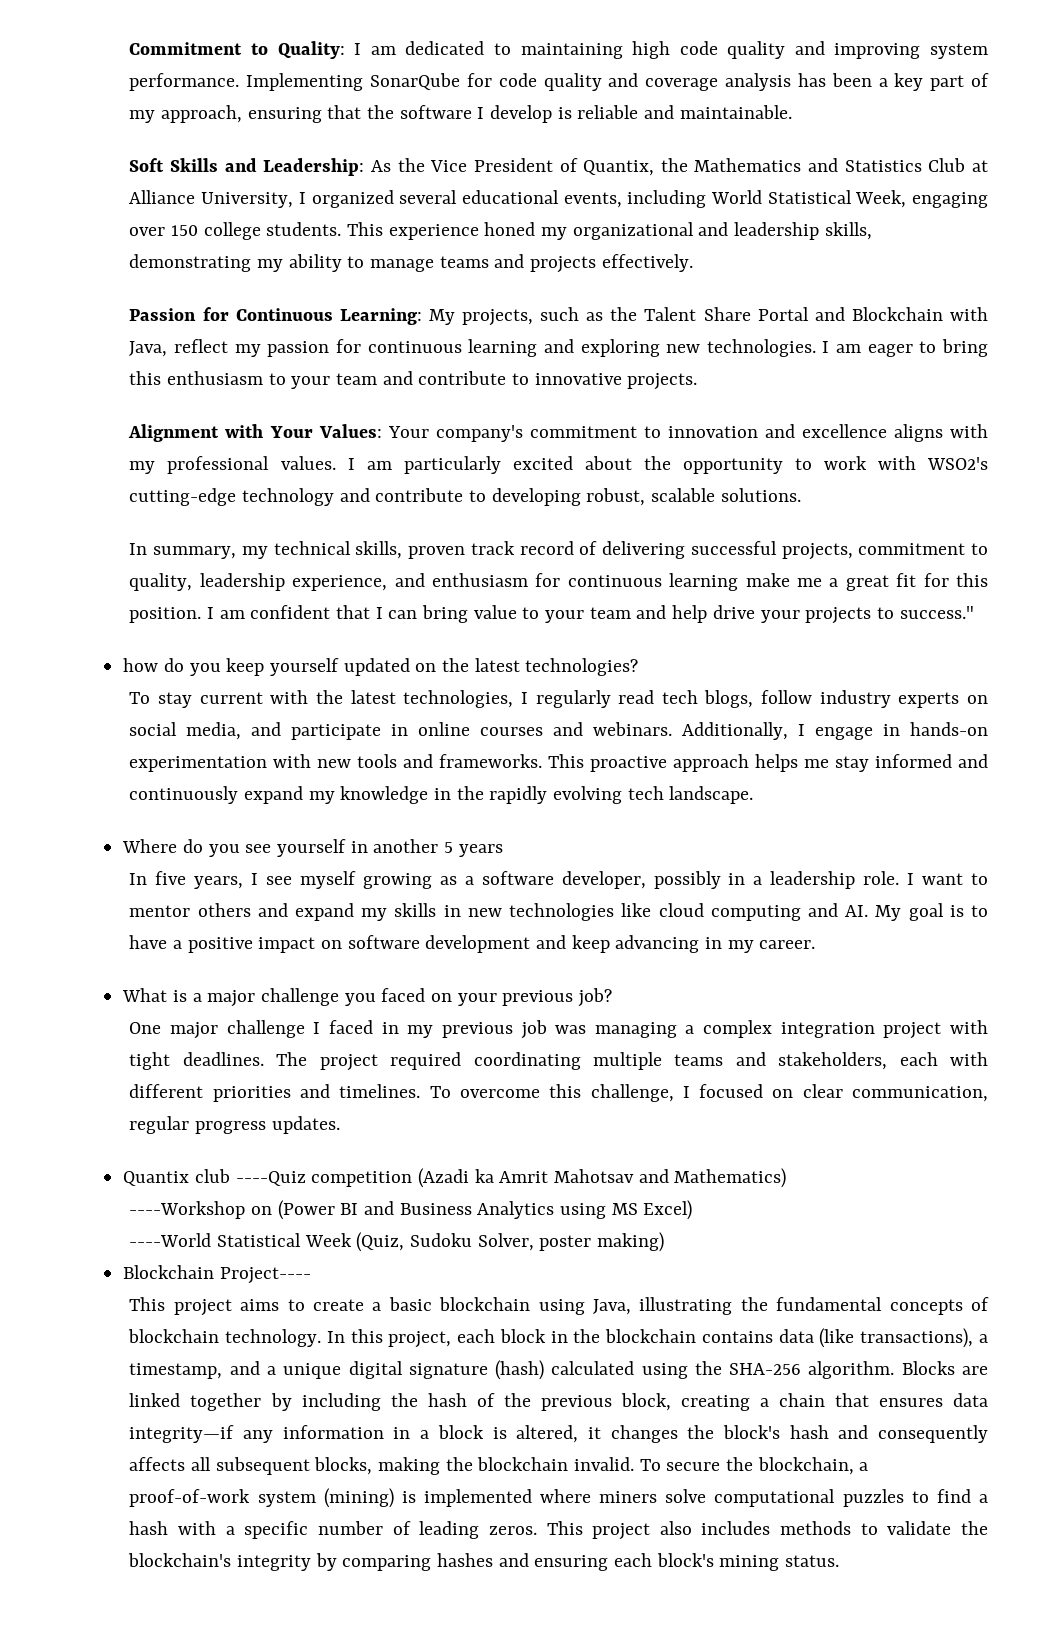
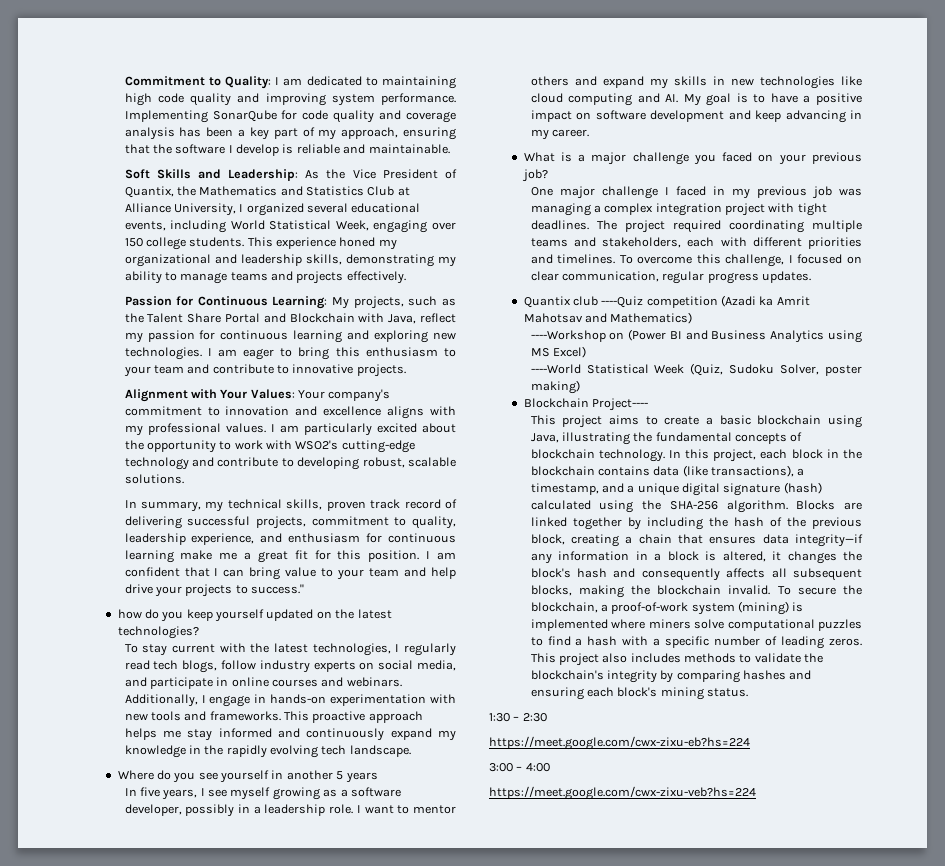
+ 1:30 – 2:30
+ https://meet.google.com/cwx-zixu-eb?hs=224
+ 3:00 – 4:00
+ https://meet.google.com/cwx-zixu-veb?hs=224

